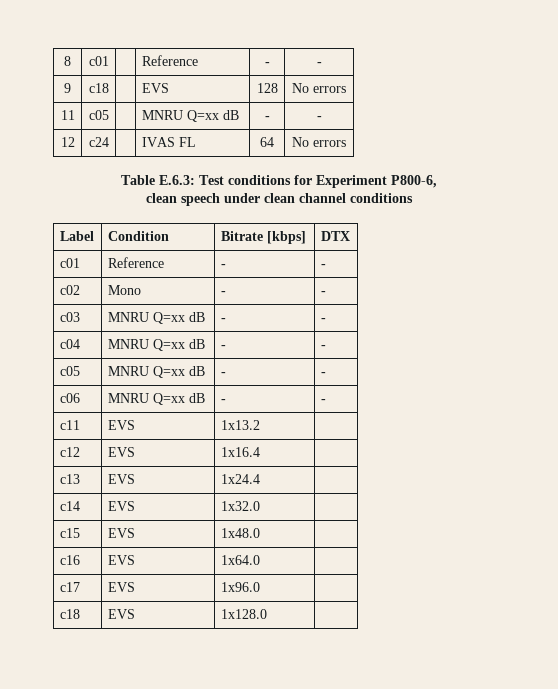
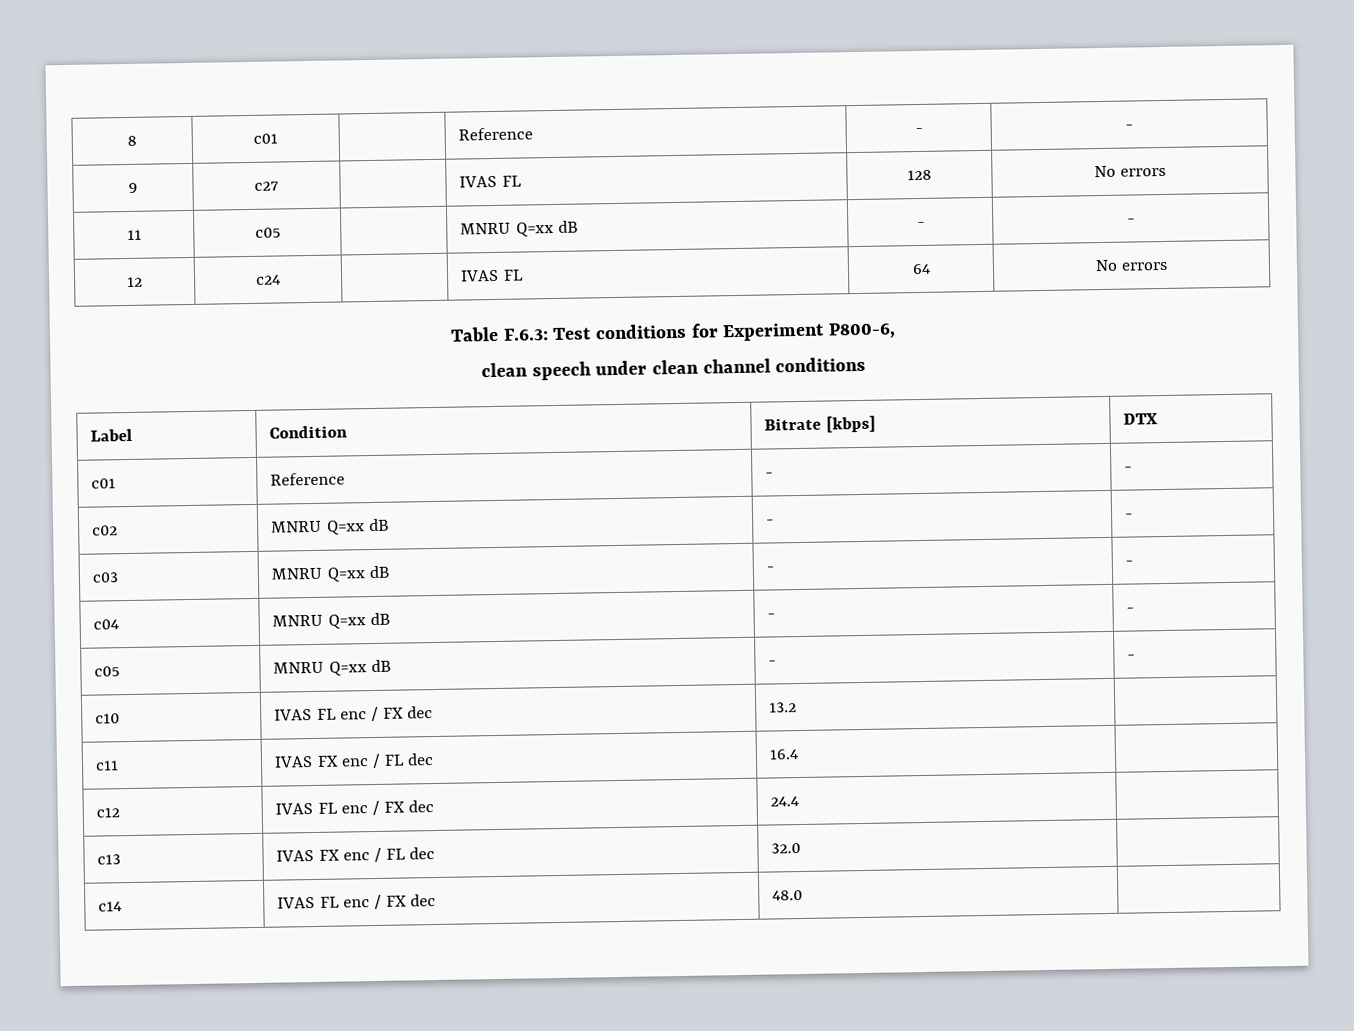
- 9 | c18 | | EVS | 128 | No errors
+ 9 | c27 | | IVAS FL | 128 | No errors
- Table E.6.3: Test conditions for Experiment P800-6,
+ Table F.6.3: Test conditions for Experiment P800-6,
- c02 | Mono | - | -
+ c02 | MNRU Q=xx dB | - | -
- c06 | MNRU Q=xx dB | - | -
- c11 | EVS | 1x13.2 |
- c12 | EVS | 1x16.4 |
- c13 | EVS | 1x24.4 |
- c14 | EVS | 1x32.0 |
- c15 | EVS | 1x48.0 |
- c16 | EVS | 1x64.0 |
- c17 | EVS | 1x96.0 |
- c18 | EVS | 1x128.0 |
+ c10 | IVAS FL enc / FX dec | 13.2 |
+ c11 | IVAS FX enc / FL dec | 16.4 |
+ c12 | IVAS FL enc / FX dec | 24.4 |
+ c13 | IVAS FX enc / FL dec | 32.0 |
+ c14 | IVAS FL enc / FX dec | 48.0 |

